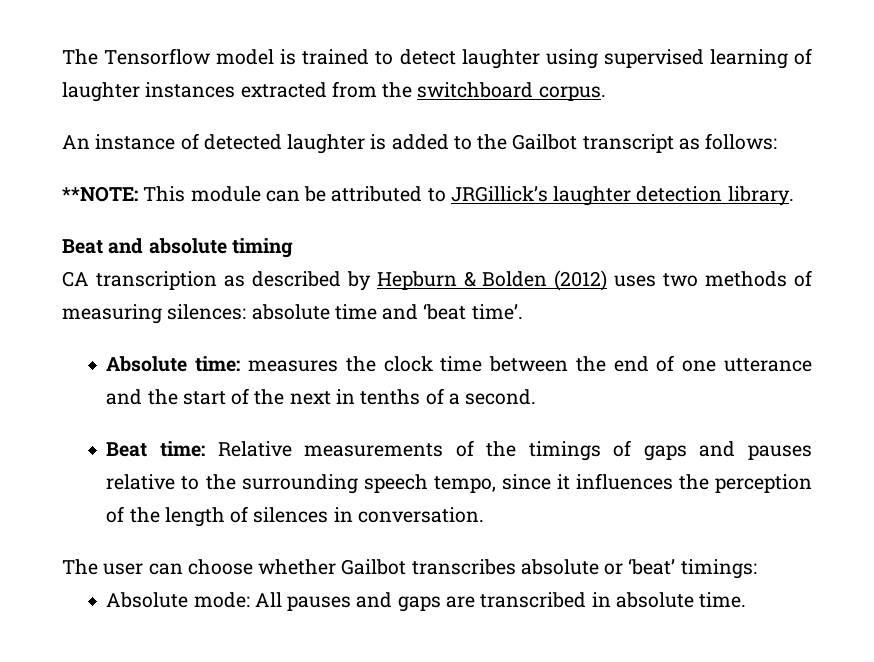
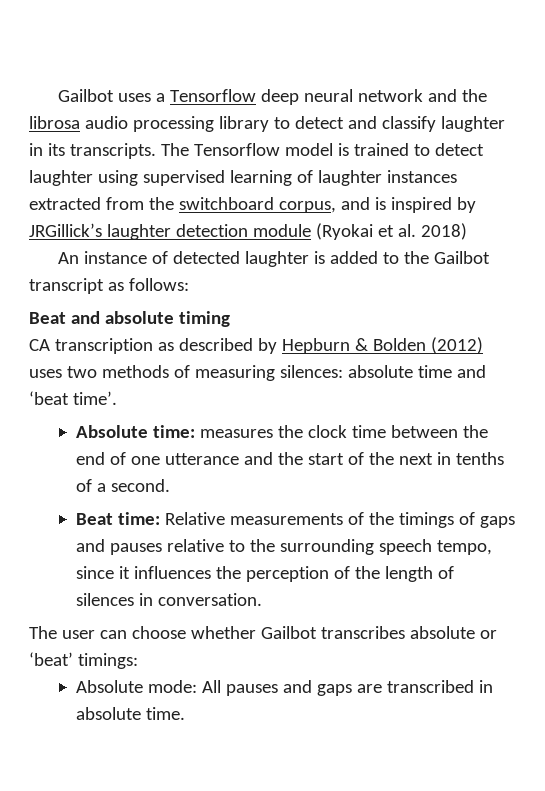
+ Gailbot uses a Tensorflow deep neural network and the librosa audio processing library to detect and classify laughter in its transcripts.
- The Tensorflow model is trained to detect laughter using supervised learning of laughter instances extracted from the switchboard corpus.
+ The Tensorflow model is trained to detect laughter using supervised learning of laughter instances extracted from the switchboard corpus, and is inspired by JRGillick’s laughter detection module (Ryokai et al. 2018)
- **NOTE: This module can be attributed to JRGillick’s laughter detection library.

